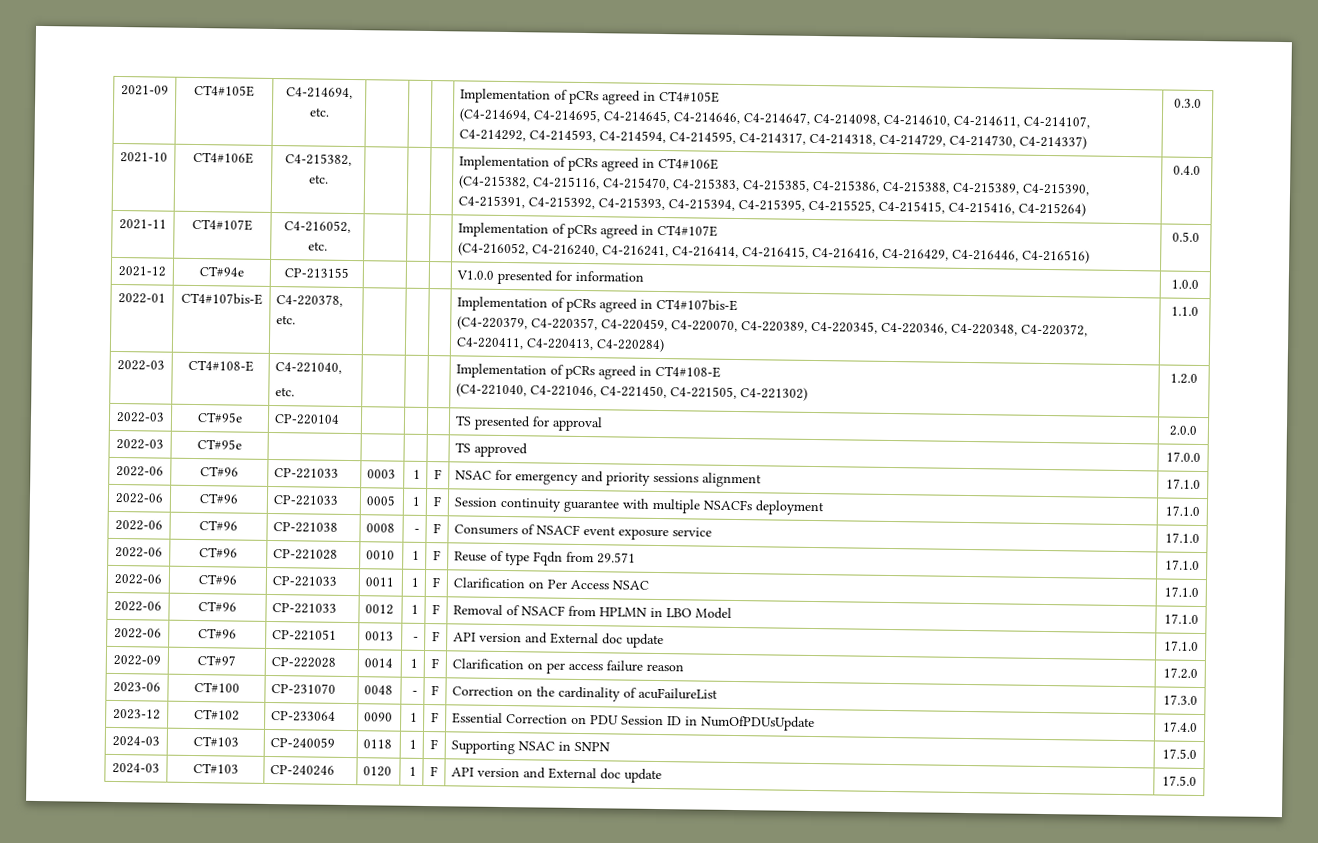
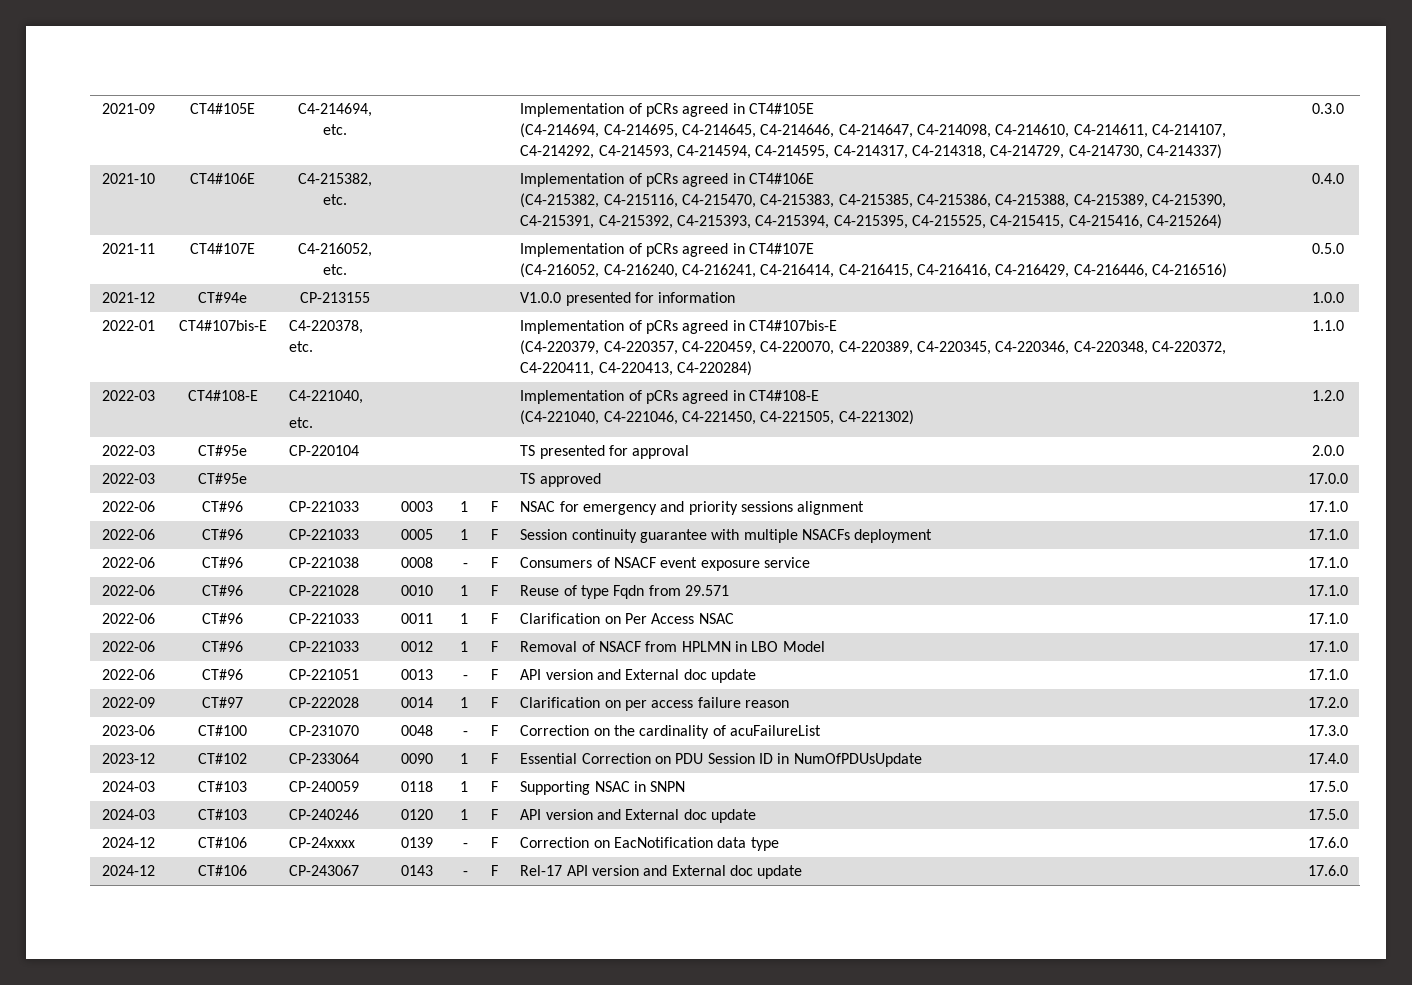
+ 2024-12 | CT#106 | CP-24xxxx | 0139 | - | F | Correction on EacNotification data type | 17.6.0
+ 2024-12 | CT#106 | CP-243067 | 0143 | - | F | Rel-17 API version and External doc update | 17.6.0

